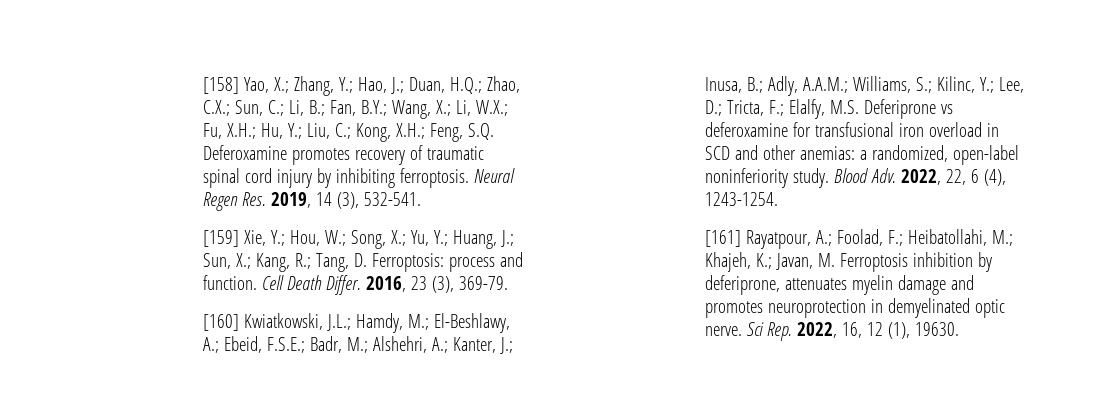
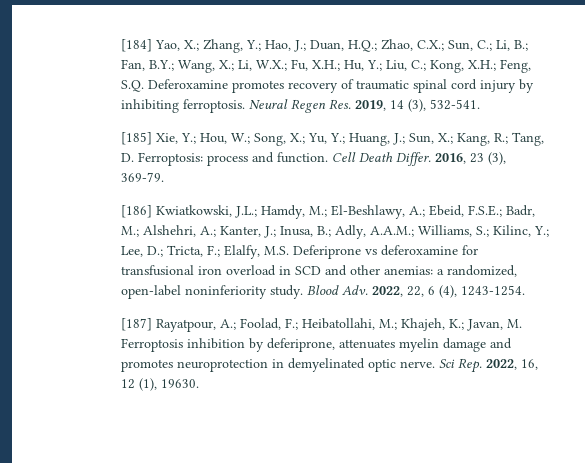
- [158] Yao, X.; Zhang, Y.; Hao, J.; Duan, H.Q.; Zhao, C.X.; Sun, C.; Li, B.; Fan, B.Y.; Wang, X.; Li, W.X.; Fu, X.H.; Hu, Y.; Liu, C.; Kong, X.H.; Feng, S.Q. Deferoxamine promotes recovery of traumatic spinal cord injury by inhibiting ferroptosis.
+ [184] Yao, X.; Zhang, Y.; Hao, J.; Duan, H.Q.; Zhao, C.X.; Sun, C.; Li, B.; Fan, B.Y.; Wang, X.; Li, W.X.; Fu, X.H.; Hu, Y.; Liu, C.; Kong, X.H.; Feng, S.Q. Deferoxamine promotes recovery of traumatic spinal cord injury by inhibiting ferroptosis.
- [159] Xie, Y.; Hou, W.; Song, X.; Yu, Y.; Huang, J.; Sun, X.; Kang, R.; Tang, D. Ferroptosis: process and function.
+ [185] Xie, Y.; Hou, W.; Song, X.; Yu, Y.; Huang, J.; Sun, X.; Kang, R.; Tang, D. Ferroptosis: process and function.
- [160] Kwiatkowski, J.L.; Hamdy, M.; El-Beshlawy, A.; Ebeid, F.S.E.; Badr, M.; Alshehri, A.; Kanter, J.; Inusa, B.; Adly, A.A.M.; Williams, S.; Kilinc, Y.; Lee, D.; Tricta, F.; Elalfy, M.S. Deferiprone vs deferoxamine for transfusional iron overload in SCD and other anemias: a randomized, open-label noninferiority study.
+ [186] Kwiatkowski, J.L.; Hamdy, M.; El-Beshlawy, A.; Ebeid, F.S.E.; Badr, M.; Alshehri, A.; Kanter, J.; Inusa, B.; Adly, A.A.M.; Williams, S.; Kilinc, Y.; Lee, D.; Tricta, F.; Elalfy, M.S. Deferiprone vs deferoxamine for transfusional iron overload in SCD and other anemias: a randomized, open-label noninferiority study.
- [161] Rayatpour, A.; Foolad, F.; Heibatollahi, M.; Khajeh, K.; Javan, M. Ferroptosis inhibition by deferiprone, attenuates myelin damage and promotes neuroprotection in demyelinated optic nerve.
+ [187] Rayatpour, A.; Foolad, F.; Heibatollahi, M.; Khajeh, K.; Javan, M. Ferroptosis inhibition by deferiprone, attenuates myelin damage and promotes neuroprotection in demyelinated optic nerve.

